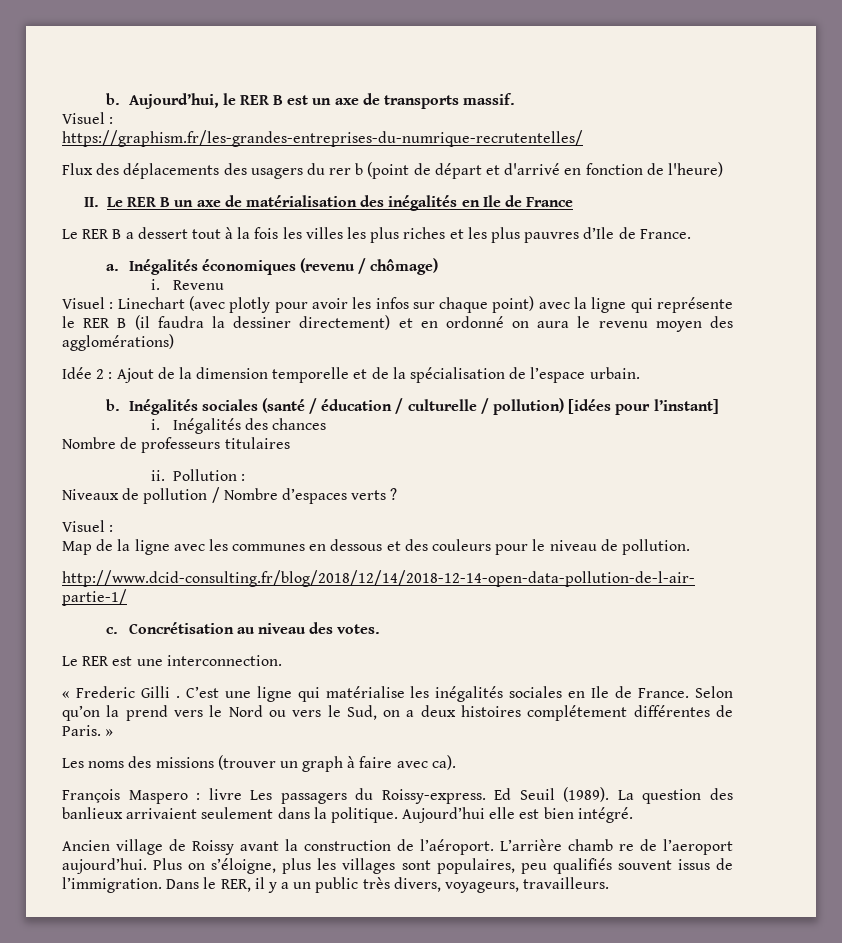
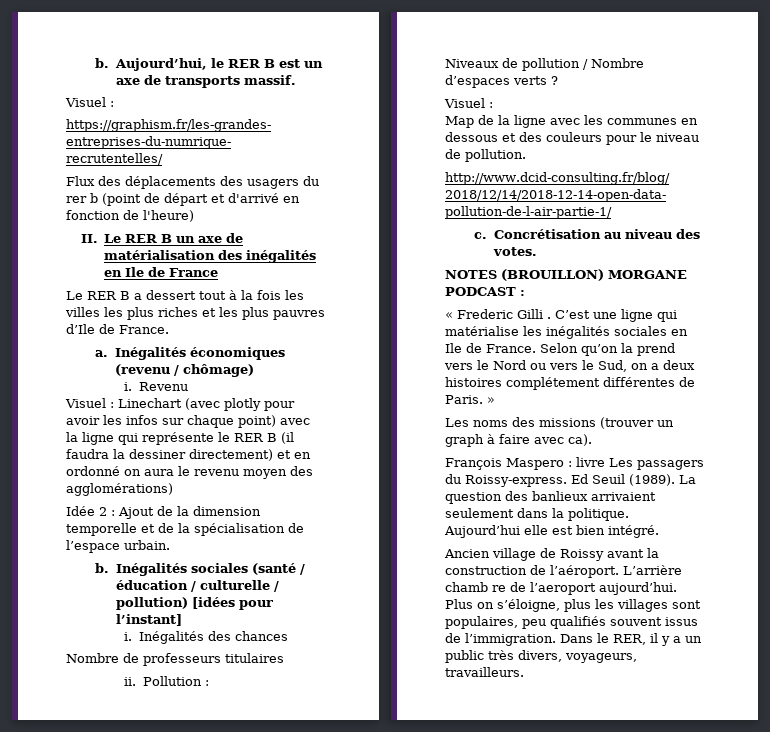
- Le RER est une interconnection.
+ NOTES (BROUILLON) MORGANE PODCAST :

